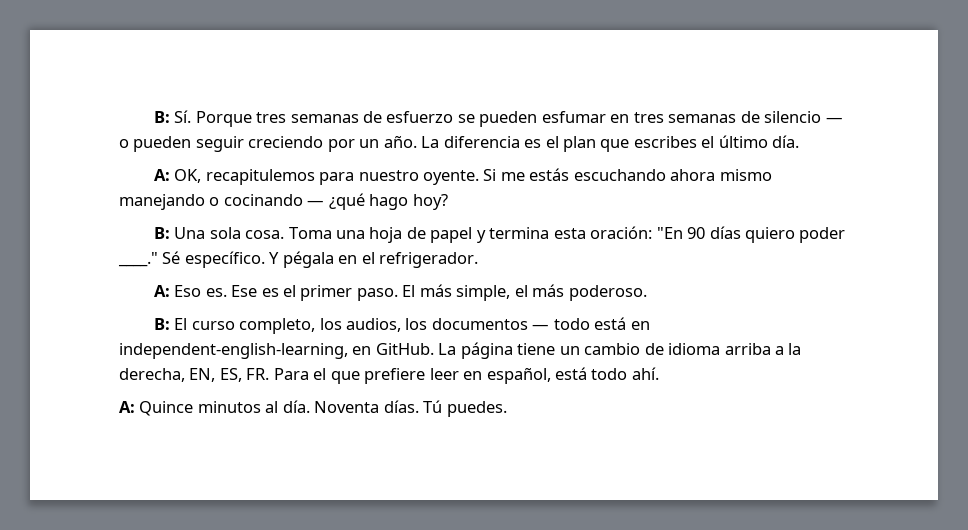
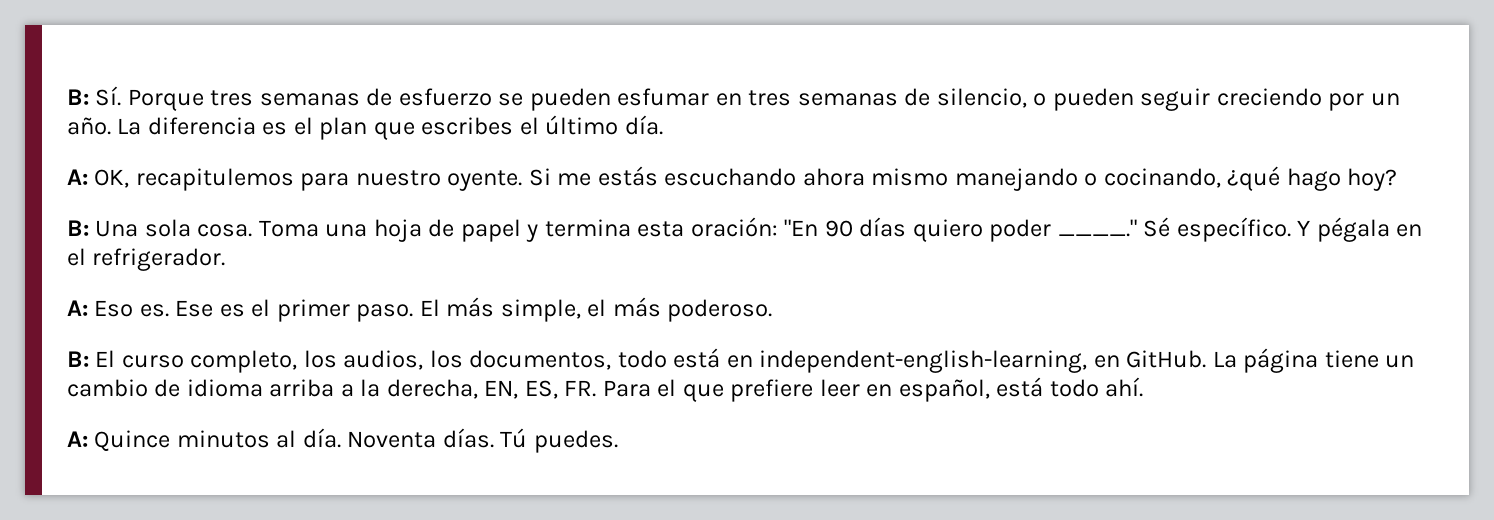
- B: Sí. Porque tres semanas de esfuerzo se pueden esfumar en tres semanas de silencio — o pueden seguir creciendo por un año.
+ B: Sí. Porque tres semanas de esfuerzo se pueden esfumar en tres semanas de silencio, o pueden seguir creciendo por un año.
- Si me estás escuchando ahora mismo manejando o cocinando — ¿qué hago hoy?
+ Si me estás escuchando ahora mismo manejando o cocinando, ¿qué hago hoy?
- B: El curso completo, los audios, los documentos — todo está en independent-english-learning, en GitHub.
+ B: El curso completo, los audios, los documentos, todo está en independent-english-learning, en GitHub.

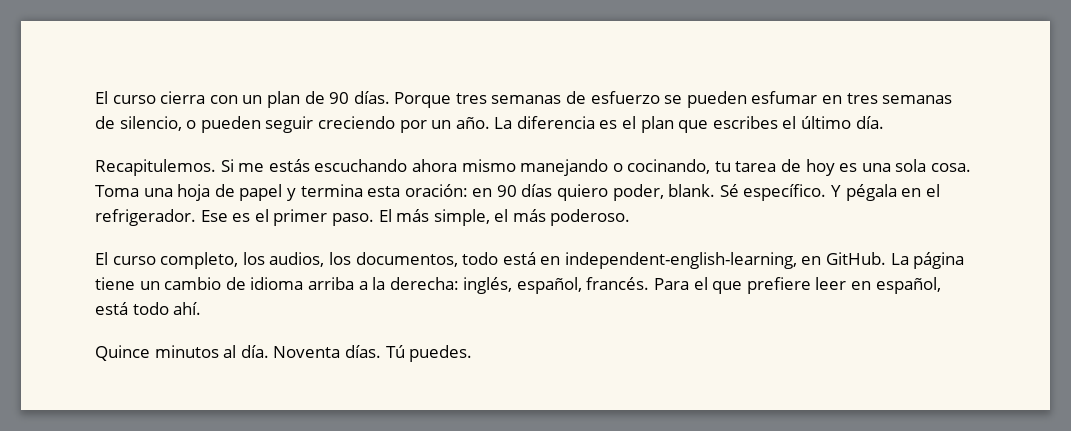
- B: Sí. Porque tres semanas de esfuerzo se pueden esfumar en tres semanas de silencio, o pueden seguir creciendo por un año.
+ El curso cierra con un plan de 90 días. Porque tres semanas de esfuerzo se pueden esfumar en tres semanas de silencio, o pueden seguir creciendo por un año.
- A: OK, recapitulemos para nuestro oyente.
+ Recapitulemos.
- Si me estás escuchando ahora mismo manejando o cocinando, ¿qué hago hoy?
- B: Una sola cosa.
+ Si me estás escuchando ahora mismo manejando o cocinando, tu tarea de hoy es una sola cosa.
- Toma una hoja de papel y termina esta oración: "En 90 días quiero poder ____."
+ Toma una hoja de papel y termina esta oración: en 90 días quiero poder, blank.
- Y pégala en el refrigerador.
- A: Eso es. Ese es el primer paso.
+ Y pégala en el refrigerador. Ese es el primer paso.
- B: El curso completo, los audios, los documentos, todo está en independent-english-learning, en GitHub.
+ El curso completo, los audios, los documentos, todo está en independent-english-learning, en GitHub.
- La página tiene un cambio de idioma arriba a la derecha, EN, ES, FR. Para el que prefiere leer en español, está todo ahí.
+ La página tiene un cambio de idioma arriba a la derecha: inglés, español, francés. Para el que prefiere leer en español, está todo ahí.
- A: Quince minutos al día.
+ Quince minutos al día.

